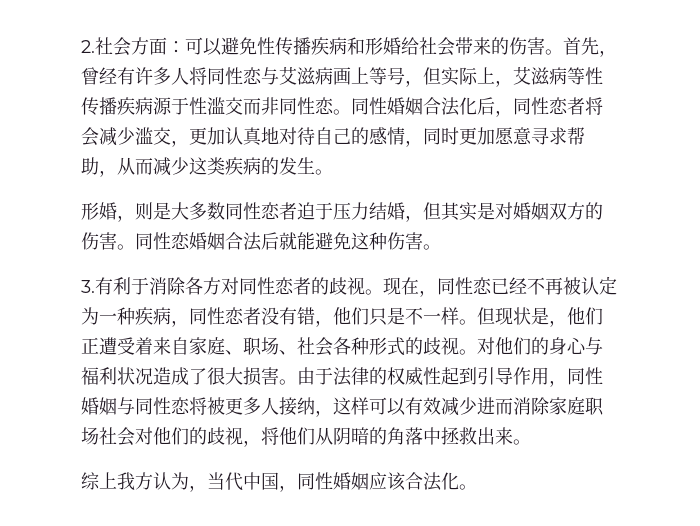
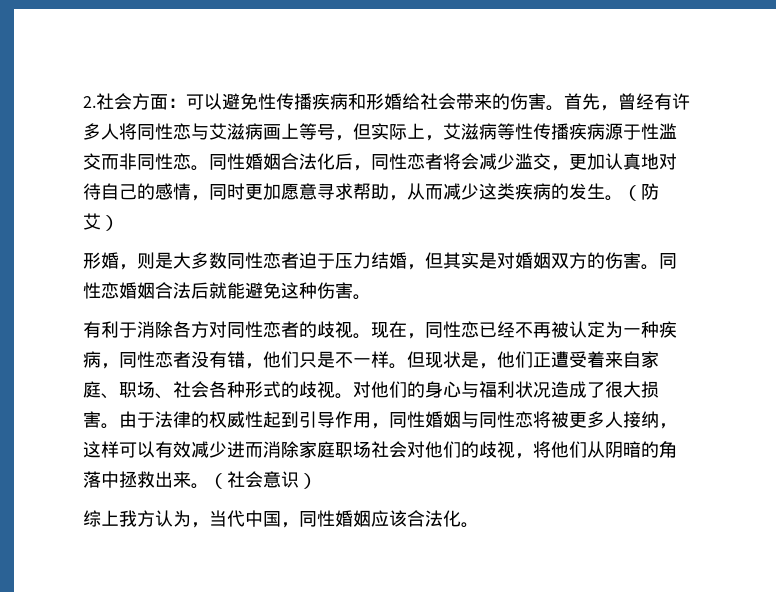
+ （防艾）
- 3.有利于消除各方对同性恋者的歧视。
+ 有利于消除各方对同性恋者的歧视。
+ （社会意识）

